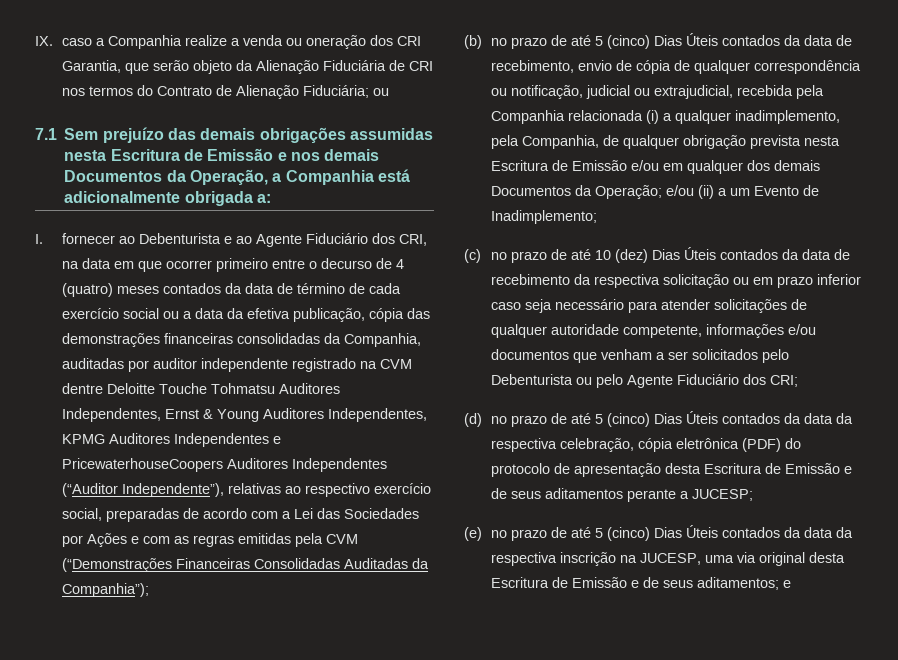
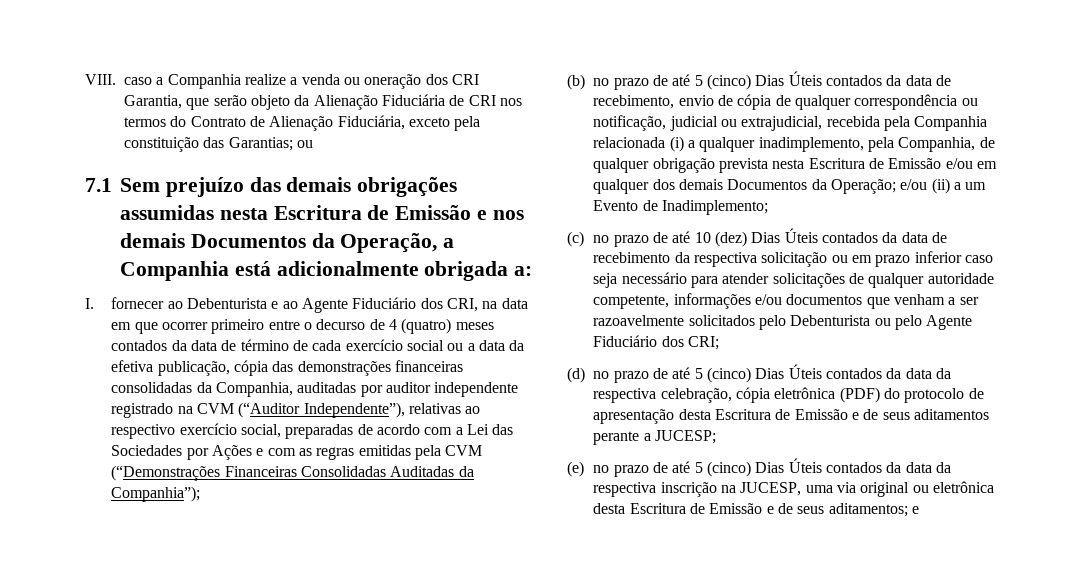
- IX. caso a Companhia realize a venda ou oneração dos CRI Garantia, que serão objeto da Alienação Fiduciária de CRI nos termos do Contrato de Alienação Fiduciária; ou
+ VIII. caso a Companhia realize a venda ou oneração dos CRI Garantia, que serão objeto da Alienação Fiduciária de CRI nos termos do Contrato de Alienação Fiduciária, exceto pela constituição das Garantias; ou
- I. fornecer ao Debenturista e ao Agente Fiduciário dos CRI, na data em que ocorrer primeiro entre o decurso de 4 (quatro) meses contados da data de término de cada exercício social ou a data da efetiva publicação, cópia das demonstrações financeiras consolidadas da Companhia, auditadas por auditor independente registrado na CVM dentre Deloitte Touche Tohmatsu Auditores Independentes, Ernst & Young Auditores Independentes, KPMG Auditores Independentes e PricewaterhouseCoopers Auditores Independentes (“Auditor Independente”), relativas ao respectivo exercício social, preparadas de acordo com a Lei das Sociedades por Ações e com as regras emitidas pela CVM (“Demonstrações Financeiras Consolidadas Auditadas da Companhia”);
+ I. fornecer ao Debenturista e ao Agente Fiduciário dos CRI, na data em que ocorrer primeiro entre o decurso de 4 (quatro) meses contados da data de término de cada exercício social ou a data da efetiva publicação, cópia das demonstrações financeiras consolidadas da Companhia, auditadas por auditor independente registrado na CVM (“Auditor Independente”), relativas ao respectivo exercício social, preparadas de acordo com a Lei das Sociedades por Ações e com as regras emitidas pela CVM (“Demonstrações Financeiras Consolidadas Auditadas da Companhia”);
- (c) no prazo de até 10 (dez) Dias Úteis contados da data de recebimento da respectiva solicitação ou em prazo inferior caso seja necessário para atender solicitações de qualquer autoridade competente, informações e/ou documentos que venham a ser solicitados pelo Debenturista ou pelo Agente Fiduciário dos CRI;
+ (c) no prazo de até 10 (dez) Dias Úteis contados da data de recebimento da respectiva solicitação ou em prazo inferior caso seja necessário para atender solicitações de qualquer autoridade competente, informações e/ou documentos que venham a ser razoavelmente solicitados pelo Debenturista ou pelo Agente Fiduciário dos CRI;
- (e) no prazo de até 5 (cinco) Dias Úteis contados da data da respectiva inscrição na JUCESP, uma via original desta Escritura de Emissão e de seus aditamentos; e
+ (e) no prazo de até 5 (cinco) Dias Úteis contados da data da respectiva inscrição na JUCESP, uma via original ou eletrônica desta Escritura de Emissão e de seus aditamentos; e

